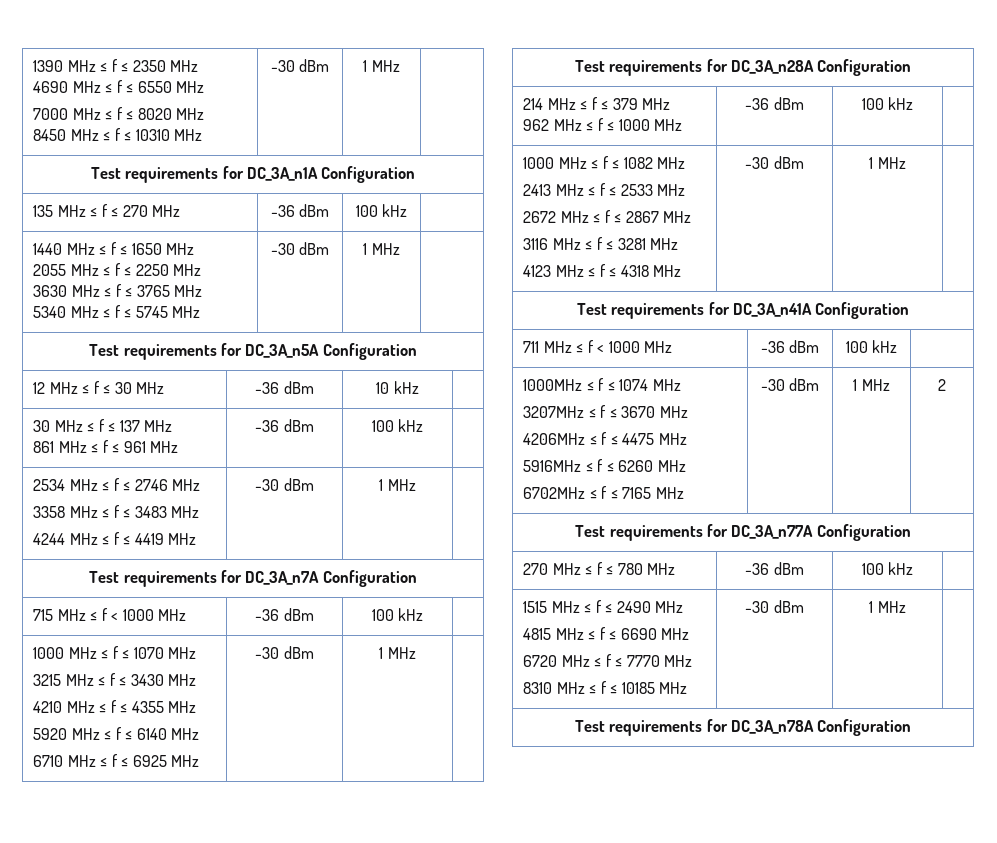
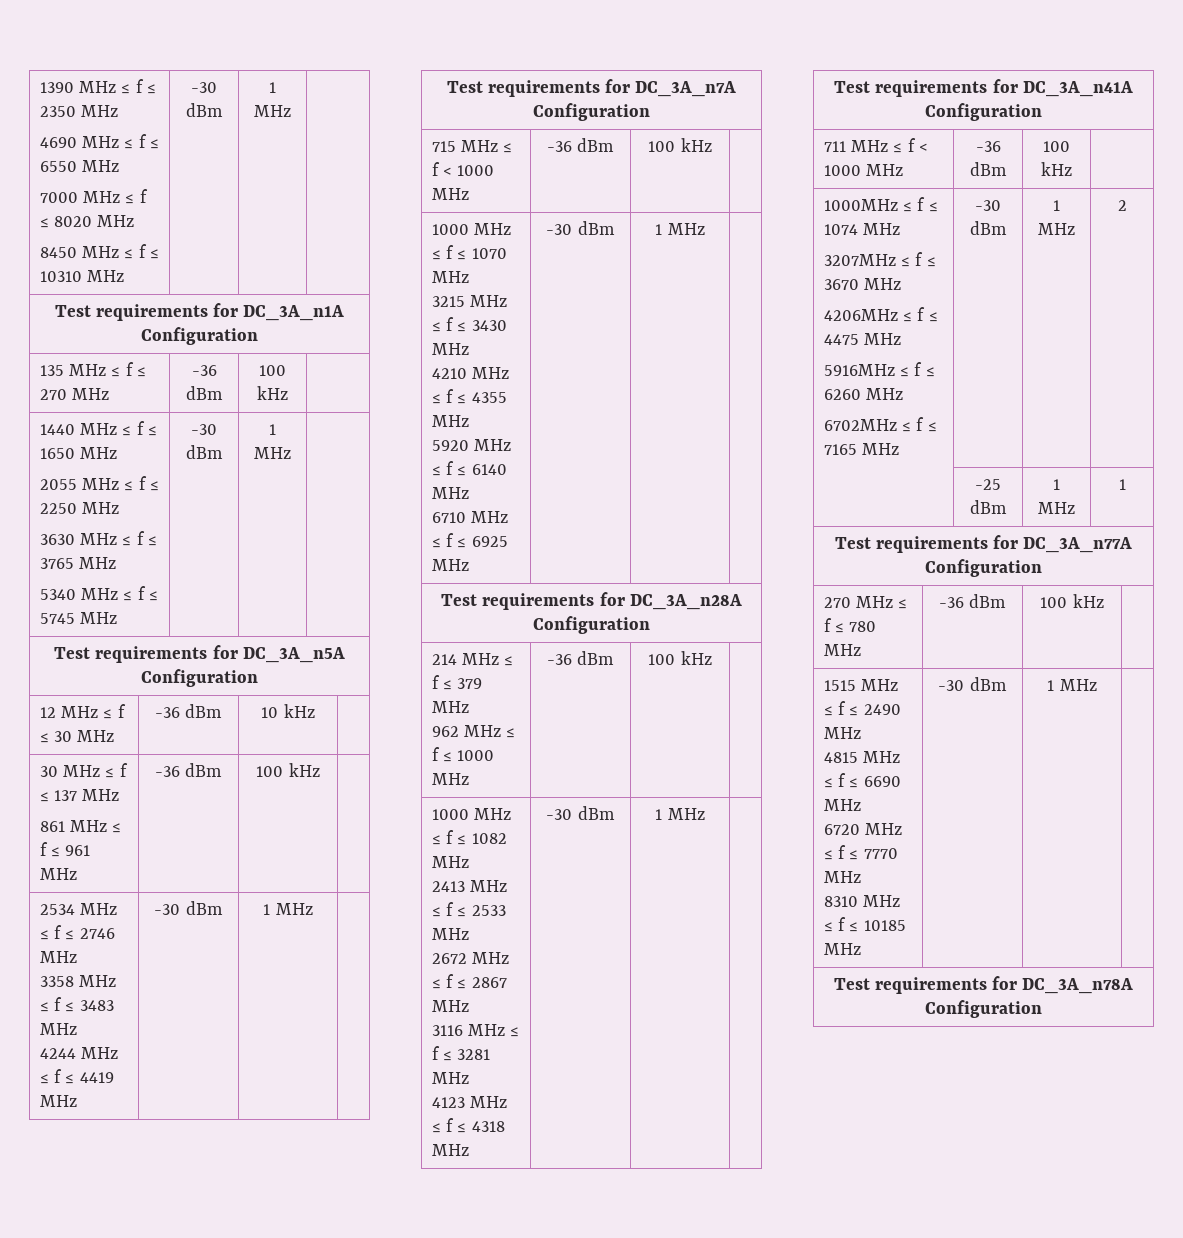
+ | -25 dBm | 1 MHz | 1

